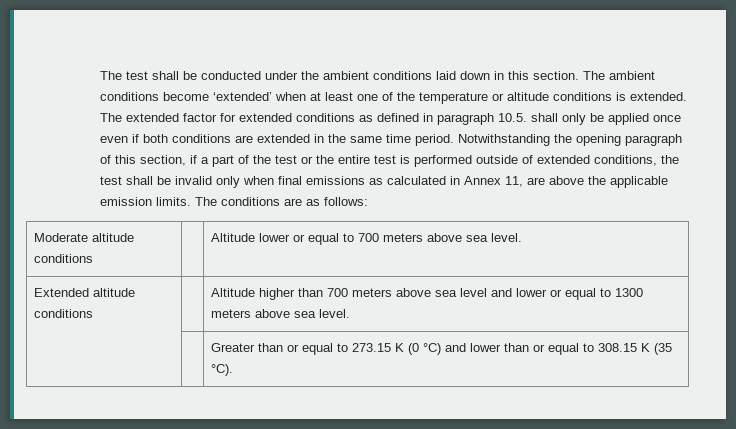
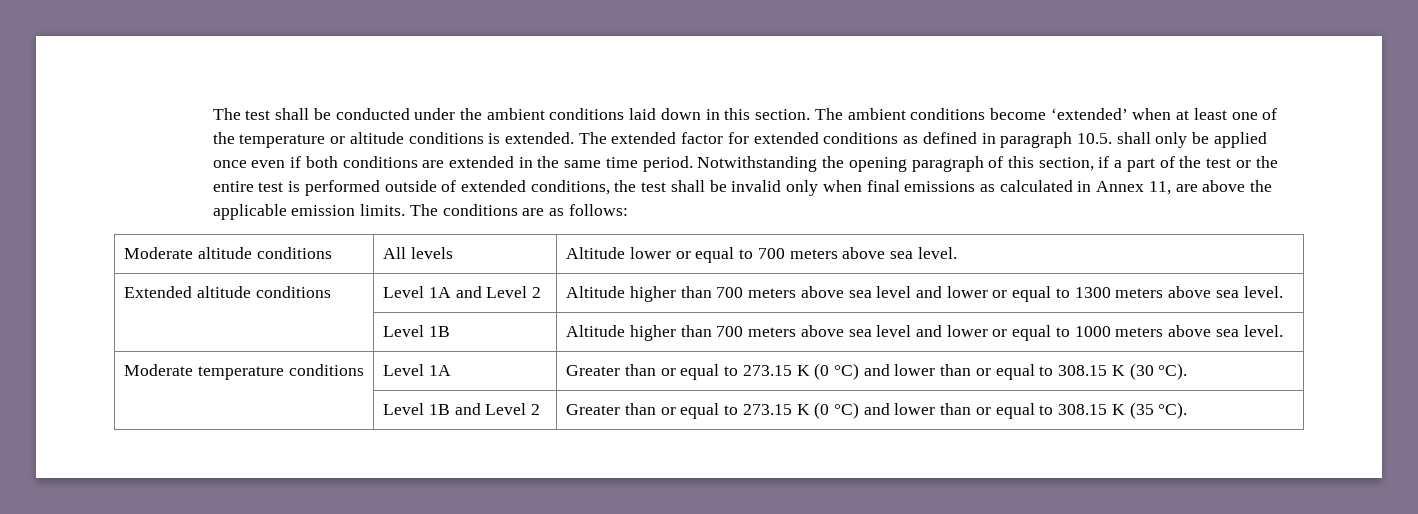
- Moderate altitude conditions | | Altitude lower or equal to 700 meters above sea level.
+ Moderate altitude conditions | All levels | Altitude lower or equal to 700 meters above sea level.
- Extended altitude conditions | | Altitude higher than 700 meters above sea level and lower or equal to 1300 meters above sea level.
+ Extended altitude conditions | Level 1A and Level 2 | Altitude higher than 700 meters above sea level and lower or equal to 1300 meters above sea level.
- | | Greater than or equal to 273.15 K (0 °C) and lower than or equal to 308.15 K (35 °C).
+ | Level 1B | Altitude higher than 700 meters above sea level and lower or equal to 1000 meters above sea level.
+ Moderate temperature conditions | Level 1A | Greater than or equal to 273.15 K (0 °C) and lower than or equal to 308.15 K (30 °C).
+ | Level 1B and Level 2 | Greater than or equal to 273.15 K (0 °C) and lower than or equal to 308.15 K (35 °C).

